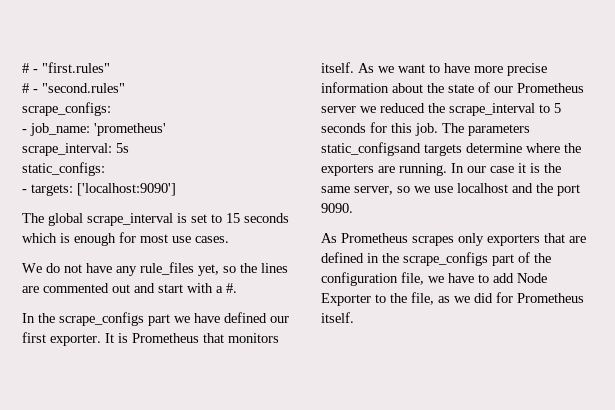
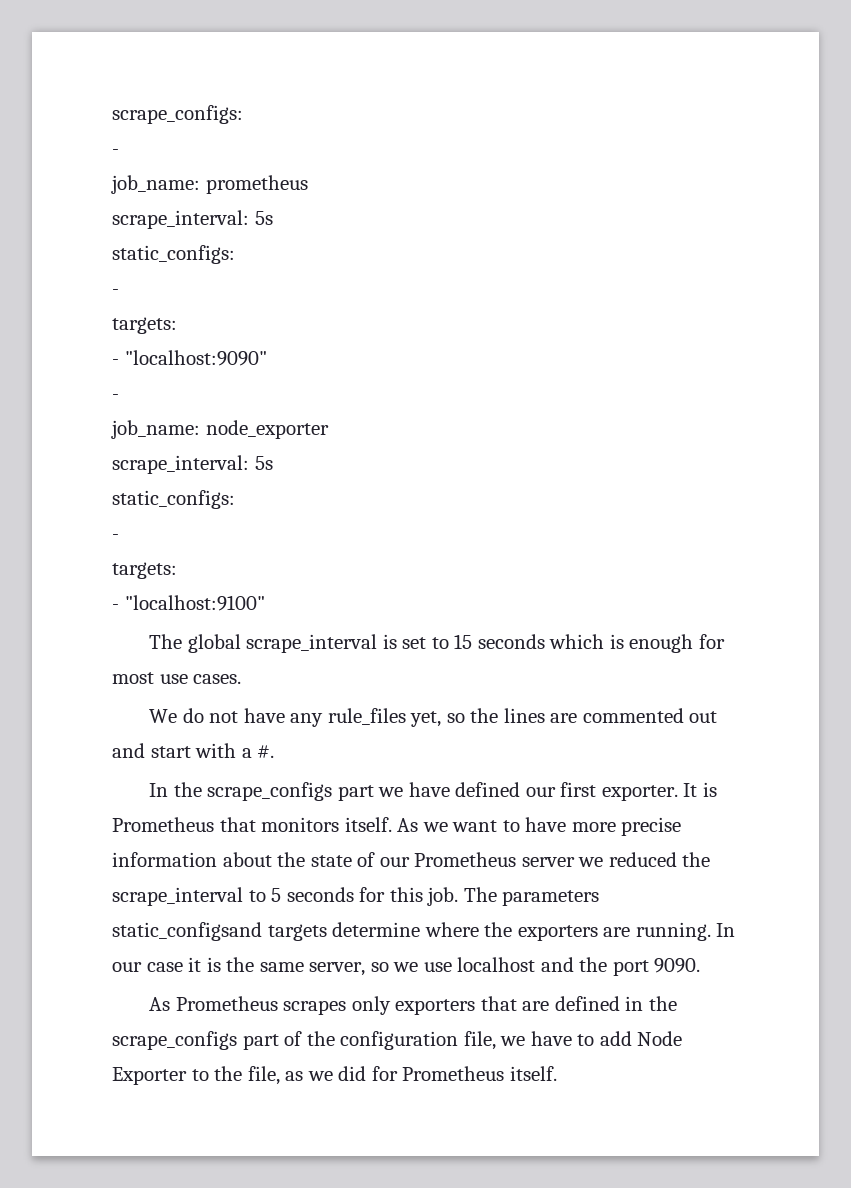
- # - "first.rules"
- # - "second.rules"
  scrape_configs:
- - job_name: 'prometheus'
+ -
+ job_name: prometheus
  scrape_interval: 5s
  static_configs:
- - targets: ['localhost:9090']
+ -
+ targets:
+ - "localhost:9090"
+ -
+ job_name: node_exporter
+ scrape_interval: 5s
+ static_configs:
+ -
+ targets:
+ - "localhost:9100"

